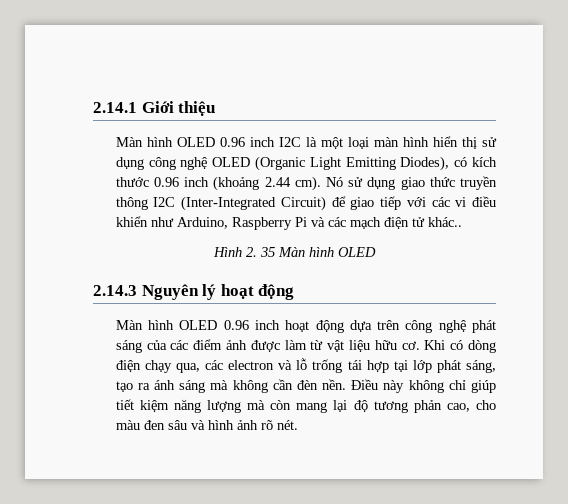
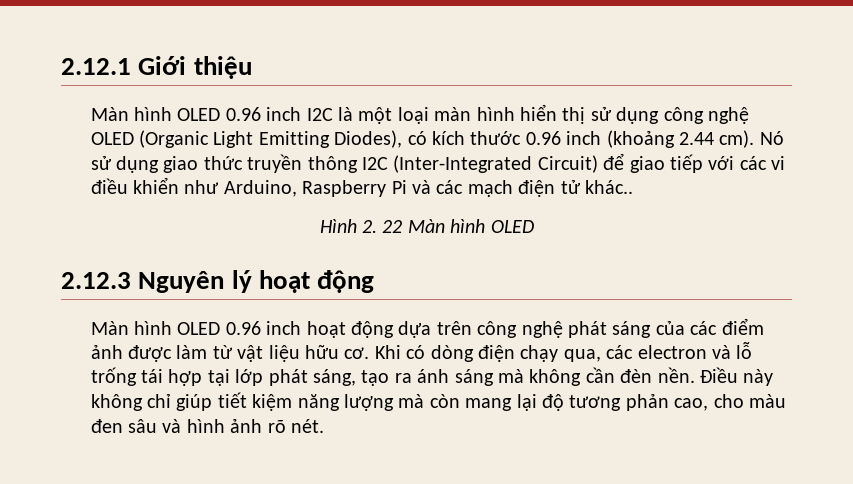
- 2.14.1 Giới thiệu
+ 2.12.1 Giới thiệu
- Hình 2. 35 Màn hình OLED
+ Hình 2. 22 Màn hình OLED
- 2.14.3 Nguyên lý hoạt động
+ 2.12.3 Nguyên lý hoạt động

